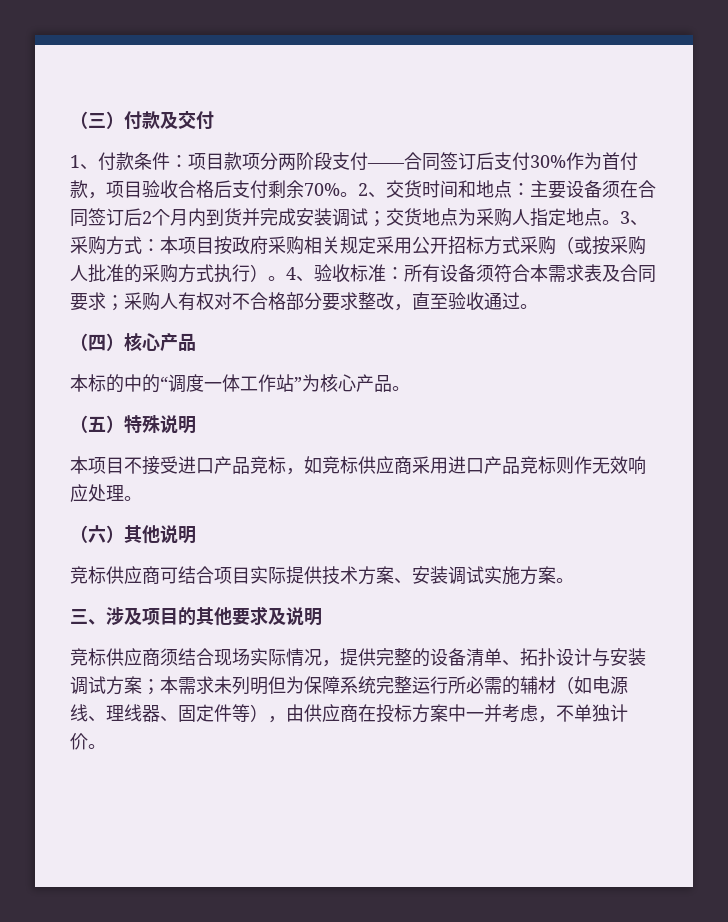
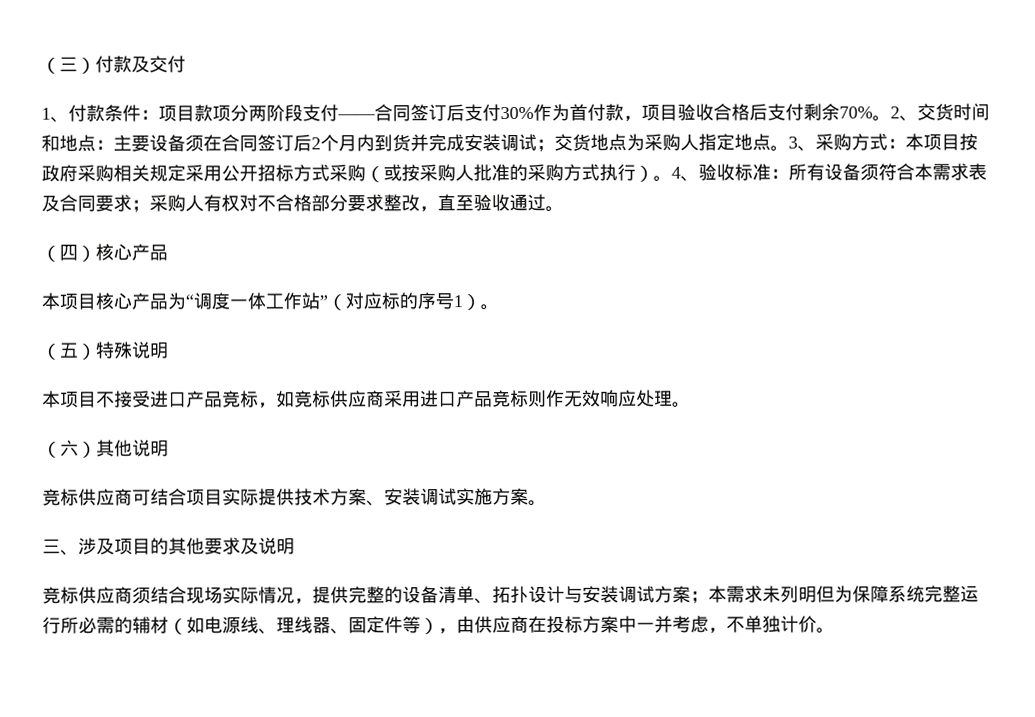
- 本标的中的“调度一体工作站”为核心产品。
+ 本项目核心产品为“调度一体工作站”（对应标的序号1）。

